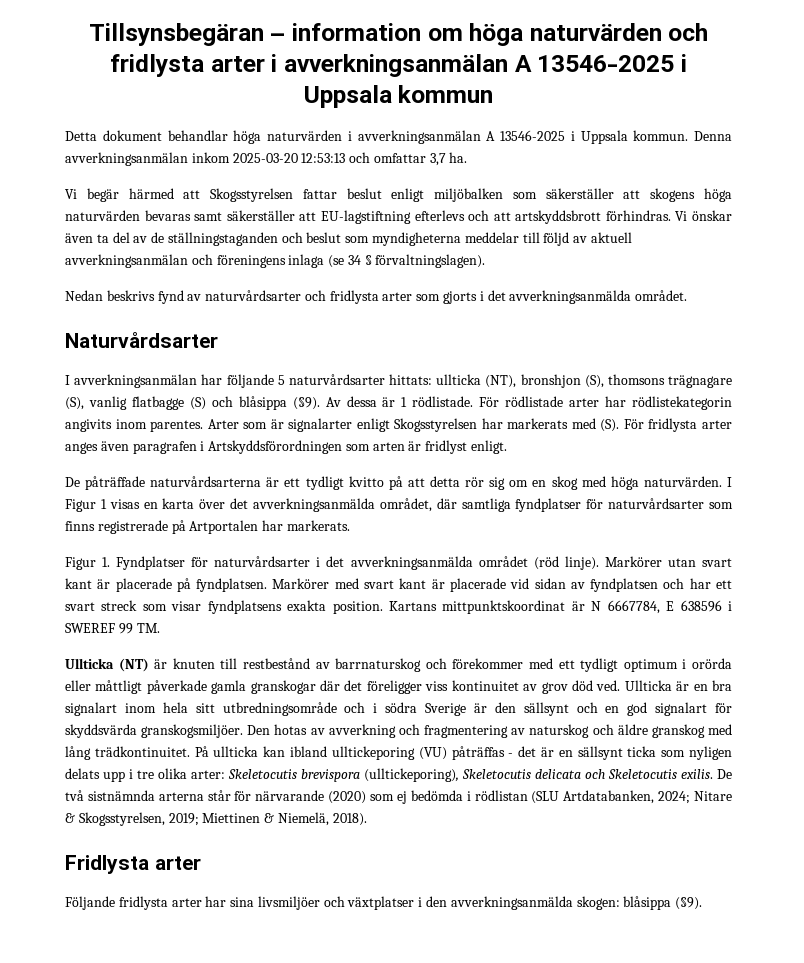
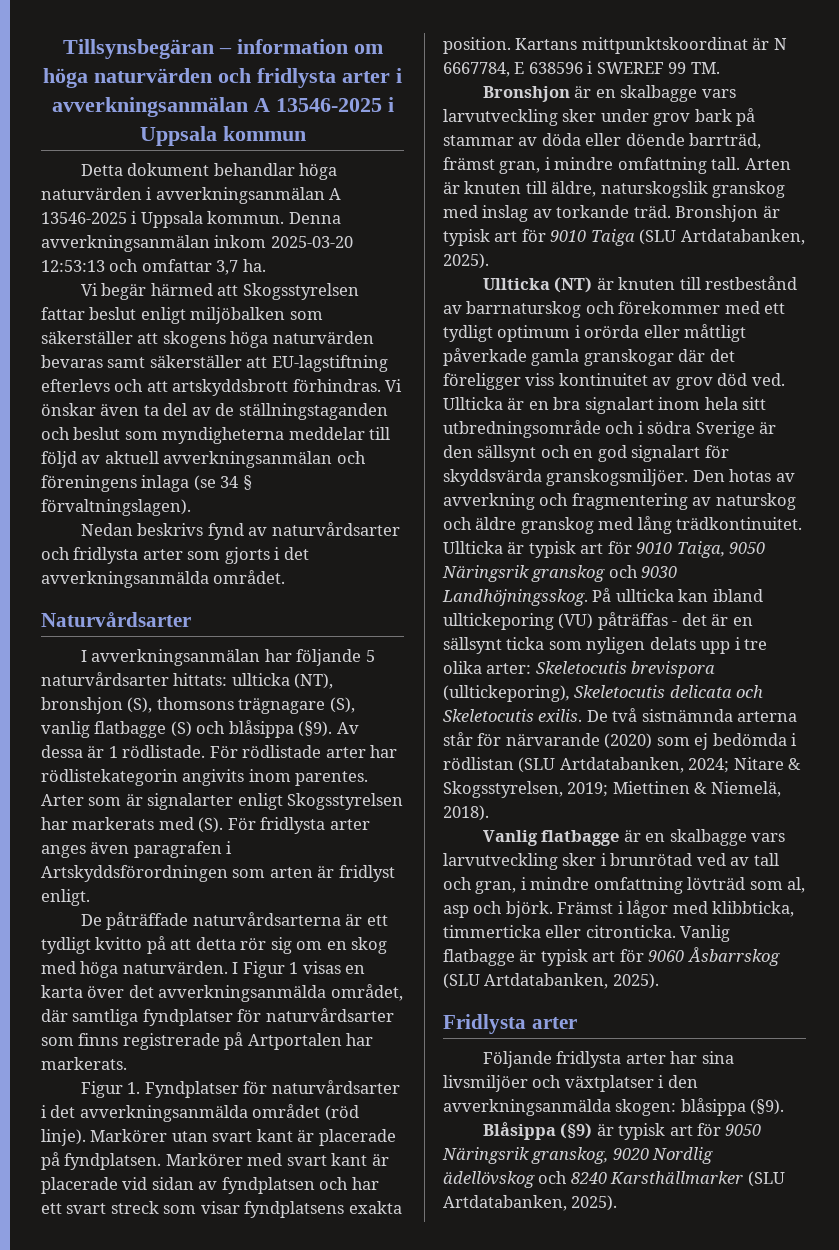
+ Bronshjon är en skalbagge vars larvutveckling sker under grov bark på stammar av döda eller döende barrträd, främst gran, i mindre omfattning tall. Arten är knuten till äldre, naturskogslik granskog med inslag av torkande träd. Bronshjon är typisk art för 9010 Taiga (SLU Artdatabanken, 2025).
+ Ullticka är typisk art för 9010 Taiga, 9050 Näringsrik granskog och 9030 Landhöjningsskog.
+ Vanlig flatbagge är en skalbagge vars larvutveckling sker i brunrötad ved av tall och gran, i mindre omfattning lövträd som al, asp och björk. Främst i lågor med klibbticka, timmerticka eller citronticka. Vanlig flatbagge är typisk art för 9060 Åsbarrskog (SLU Artdatabanken, 2025).
+ Blåsippa (§9) är typisk art för 9050 Näringsrik granskog, 9020 Nordlig ädellövskog och 8240 Karsthällmarker (SLU Artdatabanken, 2025).

